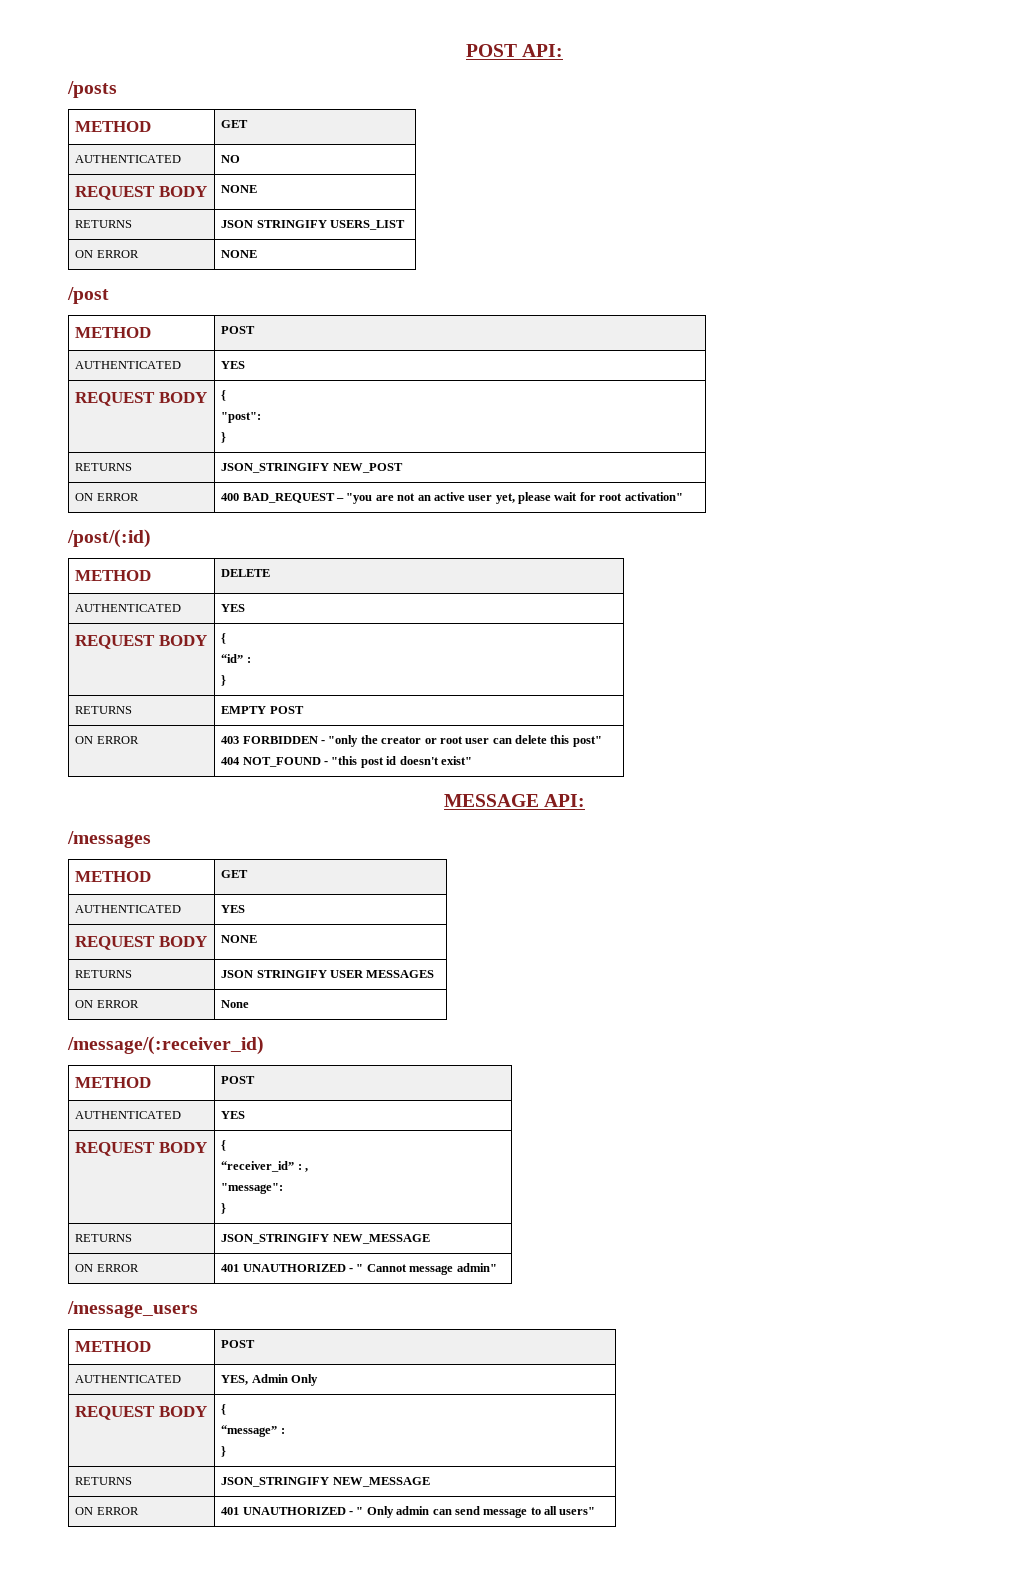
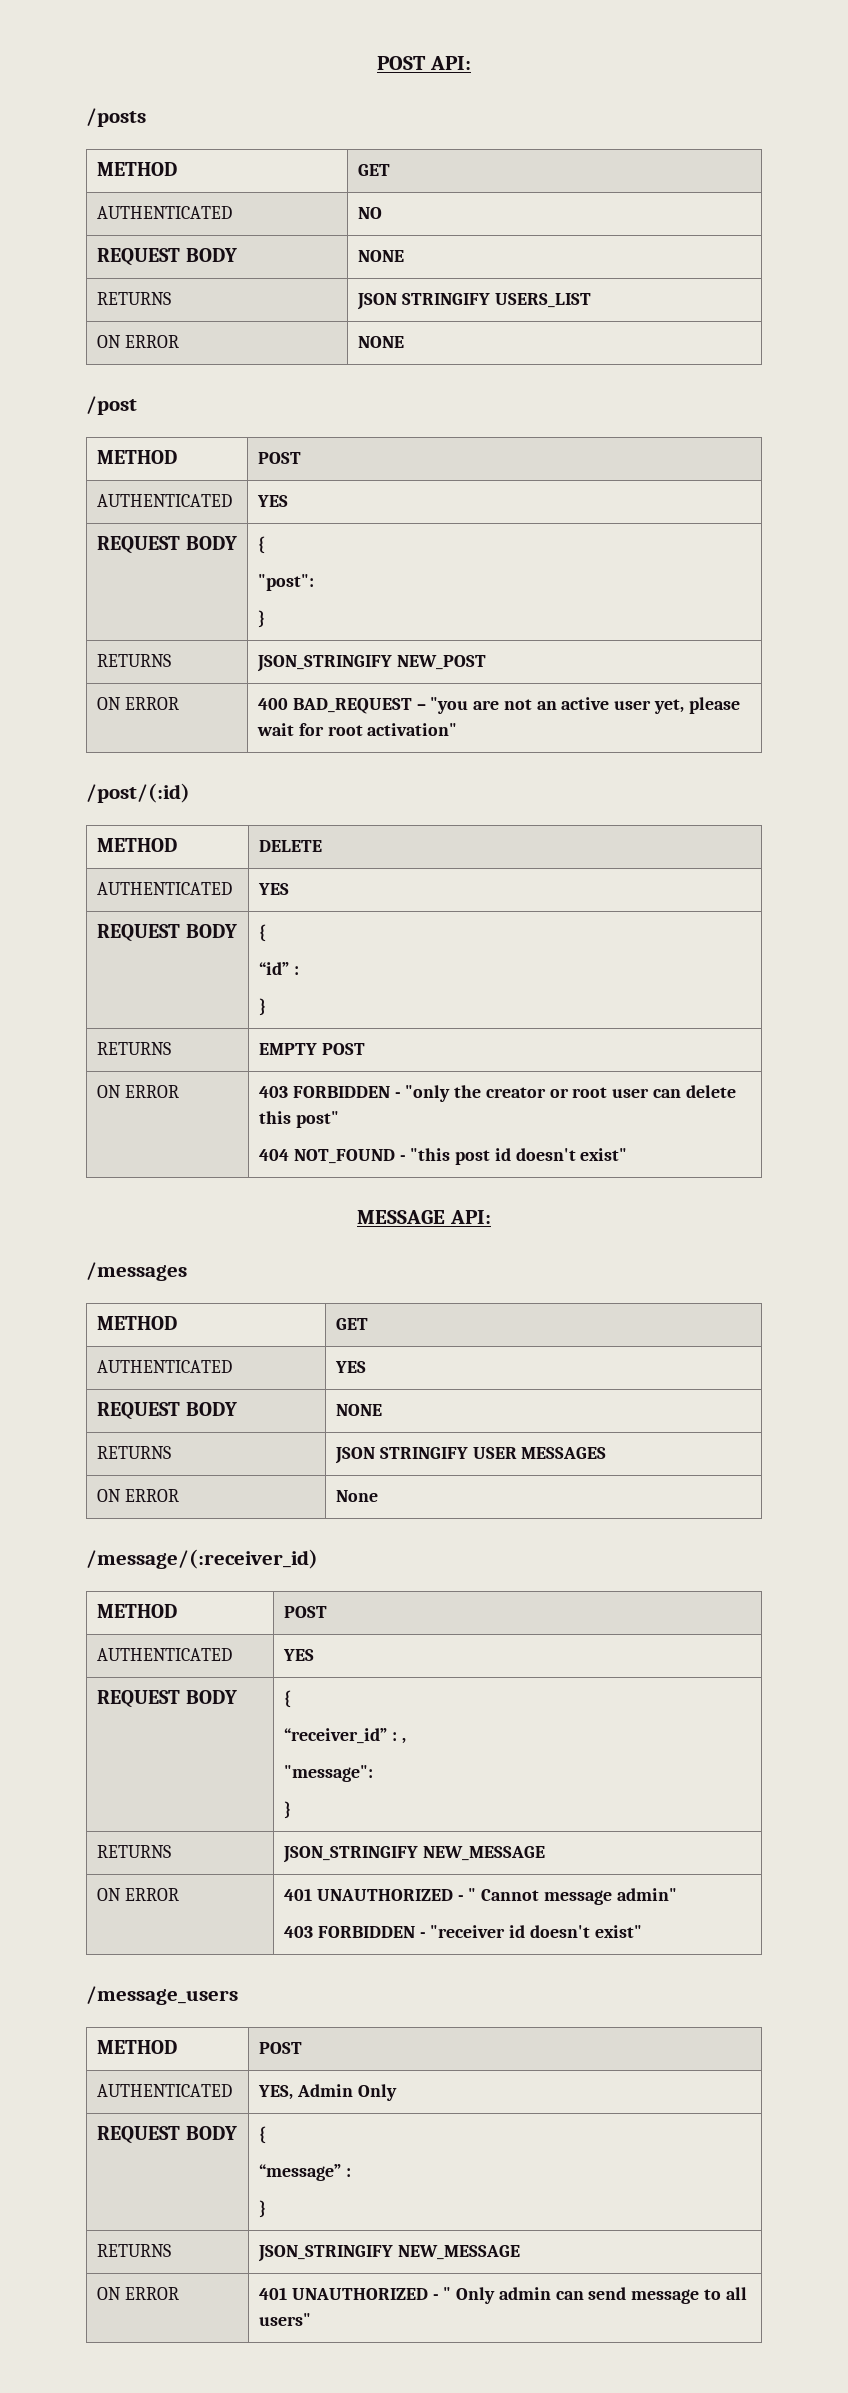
  ON ERROR | 401 UNAUTHORIZED - " Cannot message admin"
+ 403 FORBIDDEN - "receiver id doesn't exist"

